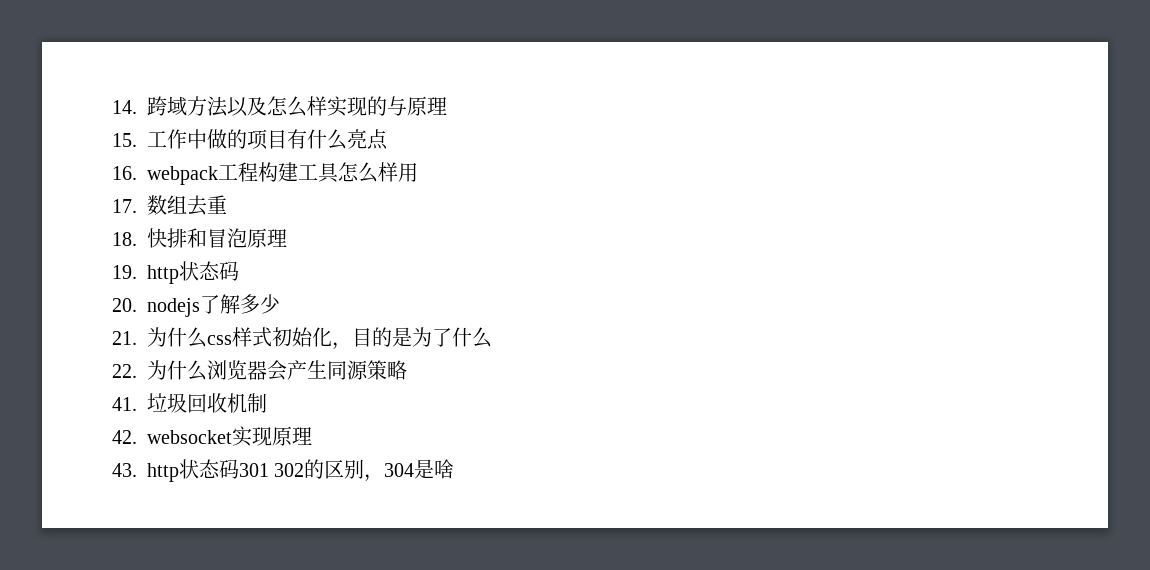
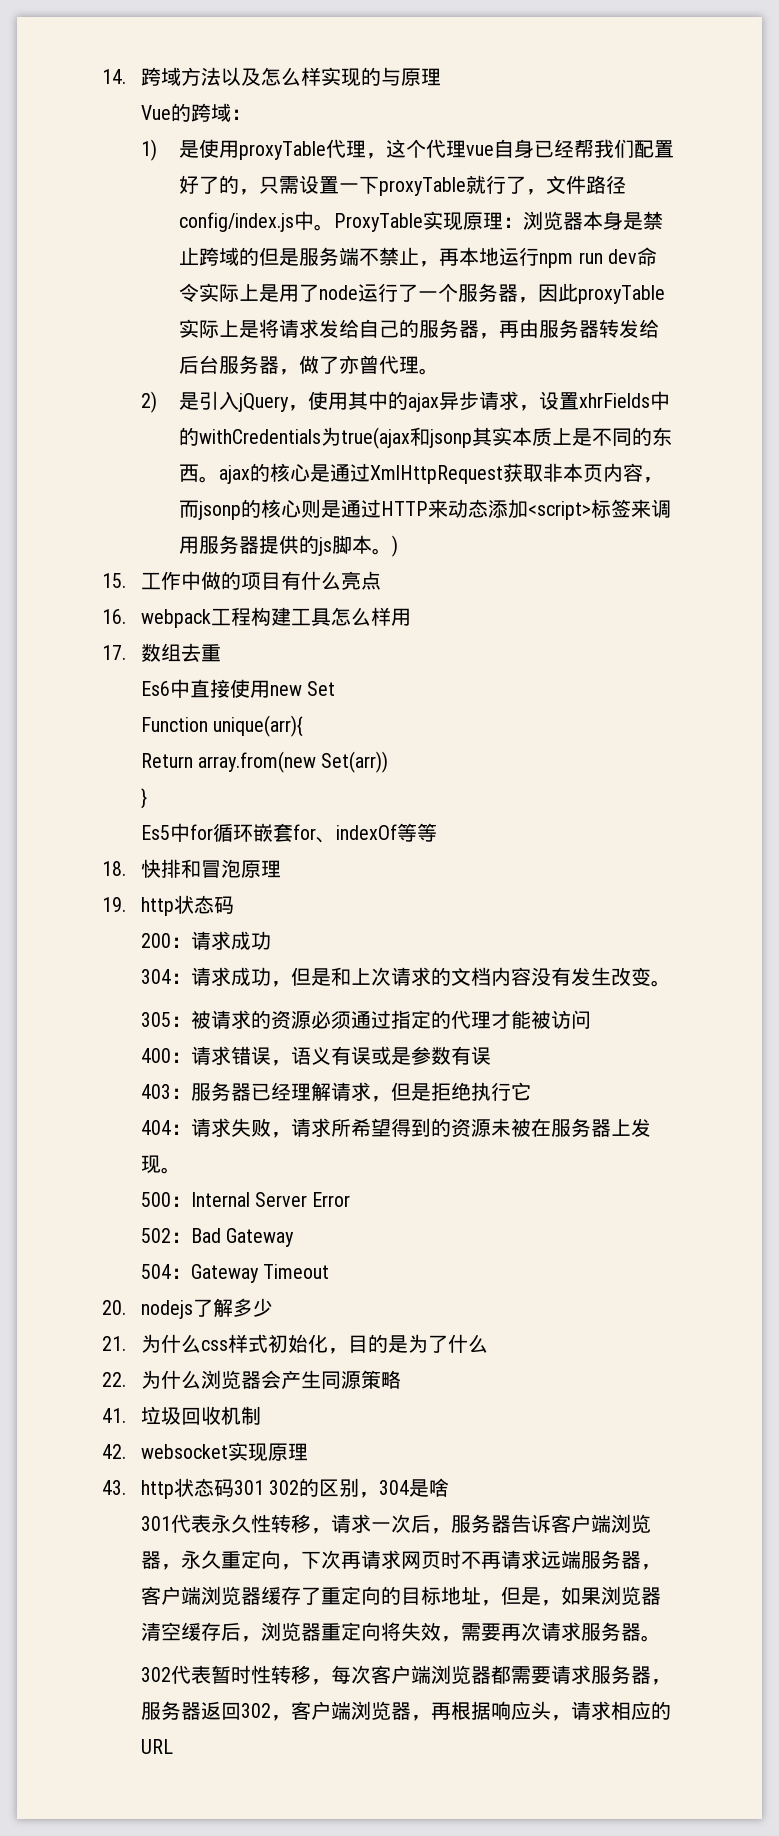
+ Vue的跨域：
+ 1)是使用proxyTable代理，这个代理vue自身已经帮我们配置好了的，只需设置一下proxyTable就行了，文件路径config/index.js中。ProxyTable实现原理：浏览器本身是禁止跨域的但是服务端不禁止，再本地运行npm run dev命令实际上是用了node运行了一个服务器，因此proxyTable实际上是将请求发给自己的服务器，再由服务器转发给后台服务器，做了亦曾代理。
+ 2)是引入jQuery，使用其中的ajax异步请求，设置xhrFields中的withCredentials为true(ajax和jsonp其实本质上是不同的东西。ajax的核心是通过XmlHttpRequest获取非本页内容，而jsonp的核心则是通过HTTP来动态添加<script>标签来调用服务器提供的js脚本。)
+ Es6中直接使用new Set
+ Function unique(arr){
+ Return array.from(new Set(arr))
+ }
+ Es5中for循环嵌套for、indexOf等等
+ 200：请求成功
+ 304：请求成功，但是和上次请求的文档内容没有发生改变。
+ 305：被请求的资源必须通过指定的代理才能被访问
+ 400：请求错误，语义有误或是参数有误
+ 403：服务器已经理解请求，但是拒绝执行它
+ 404：请求失败，请求所希望得到的资源未被在服务器上发现。
+ 500：Internal Server Error
+ 502：Bad Gateway
+ 504：Gateway Timeout
+ 301代表永久性转移，请求一次后，服务器告诉客户端浏览器，永久重定向，下次再请求网页时不再请求远端服务器，客户端浏览器缓存了重定向的目标地址，但是，如果浏览器清空缓存后，浏览器重定向将失效，需要再次请求服务器。
+ 302代表暂时性转移，每次客户端浏览器都需要请求服务器，服务器返回302，客户端浏览器，再根据响应头，请求相应的URL

